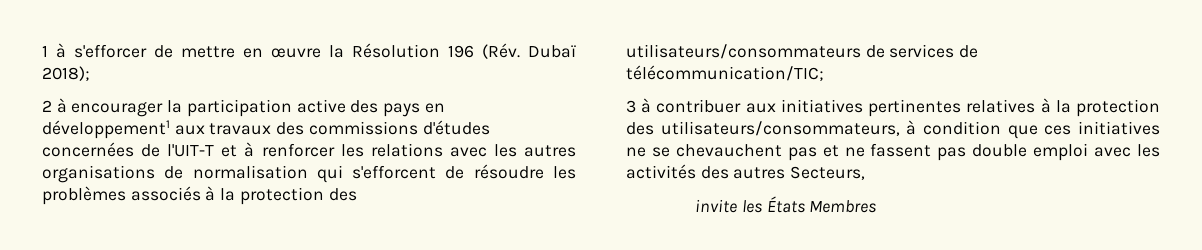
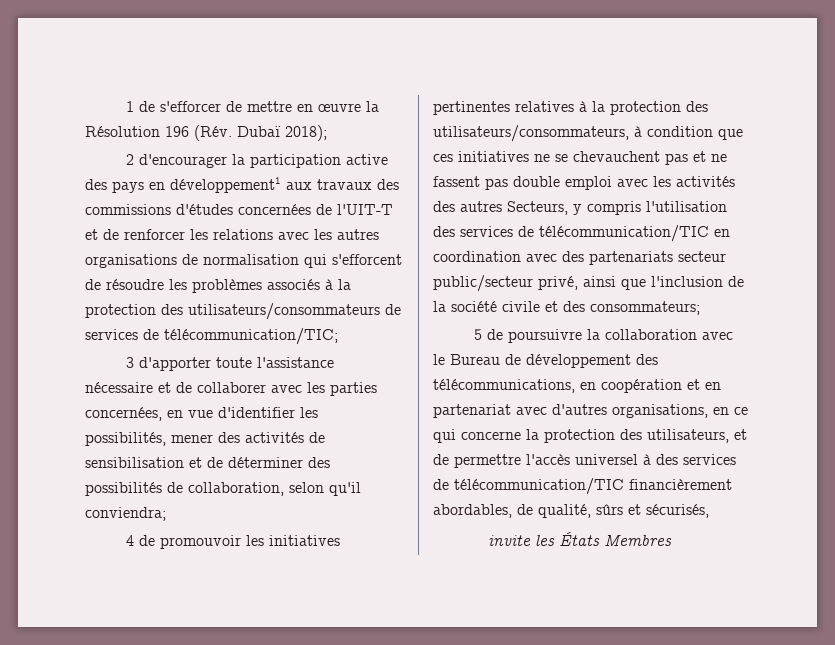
- 1 à s'efforcer de mettre en œuvre la Résolution 196 (Rév. Dubaï 2018);
+ 1 de s'efforcer de mettre en œuvre la Résolution 196 (Rév. Dubaï 2018);
- 2 à encourager la participation active des pays en développement1 aux travaux des commissions d'études concernées de l'UIT-T et à renforcer les relations avec les autres organisations de normalisation qui s'efforcent de résoudre les problèmes associés à la protection des utilisateurs/consommateurs de services de télécommunication/TIC;
+ 2 d'encourager la participation active des pays en développement1 aux travaux des commissions d'études concernées de l'UIT-T et de renforcer les relations avec les autres organisations de normalisation qui s'efforcent de résoudre les problèmes associés à la protection des utilisateurs/consommateurs de services de télécommunication/TIC;
- 3 à contribuer aux initiatives pertinentes relatives à la protection des utilisateurs/consommateurs, à condition que ces initiatives ne se chevauchent pas et ne fassent pas double emploi avec les activités des autres Secteurs,
+ 3 d'apporter toute l'assistance nécessaire et de collaborer avec les parties concernées, en vue d'identifier les possibilités, mener des activités de sensibilisation et de déterminer des possibilités de collaboration, selon qu'il conviendra;
+ 4 de promouvoir les initiatives pertinentes relatives à la protection des utilisateurs/consommateurs, à condition que ces initiatives ne se chevauchent pas et ne fassent pas double emploi avec les activités des autres Secteurs, y compris l'utilisation des services de télécommunication/TIC en coordination avec des partenariats secteur public/secteur privé, ainsi que l'inclusion de la société civile et des consommateurs;
+ 5 de poursuivre la collaboration avec le Bureau de développement des télécommunications, en coopération et en partenariat avec d'autres organisations, en ce qui concerne la protection des utilisateurs, et de permettre l'accès universel à des services de télécommunication/TIC financièrement abordables, de qualité, sûrs et sécurisés,

